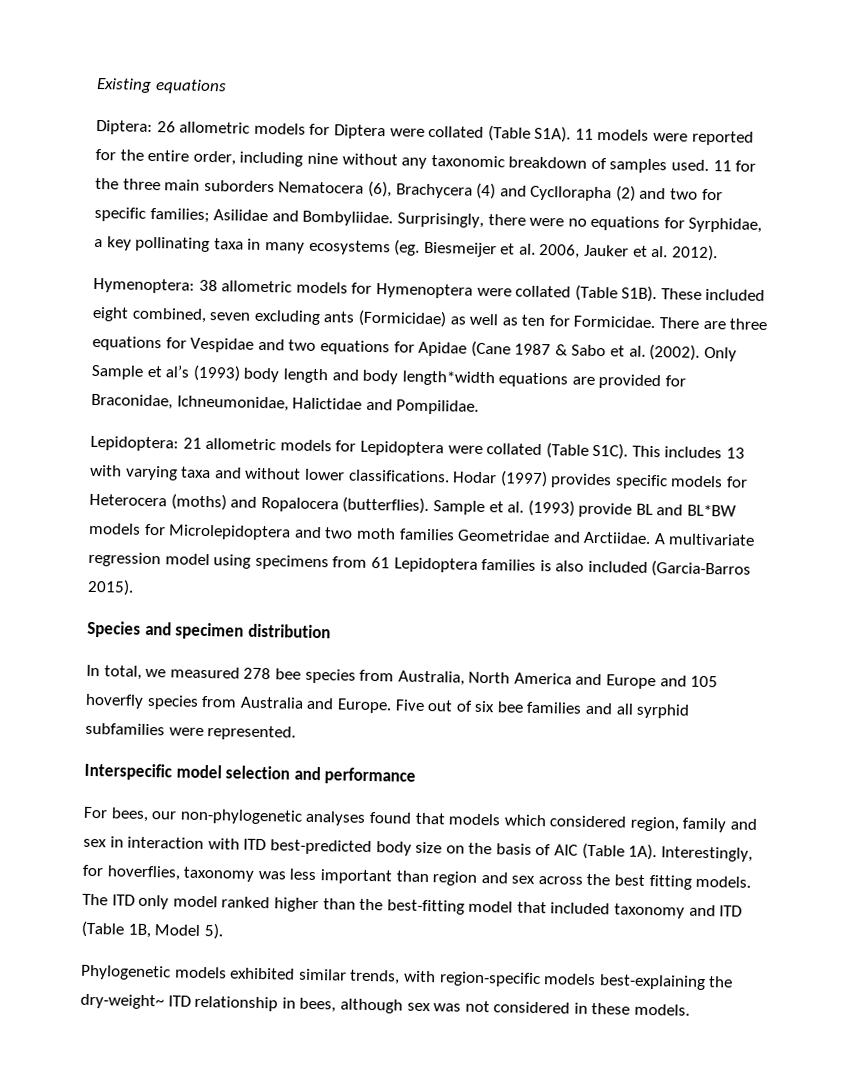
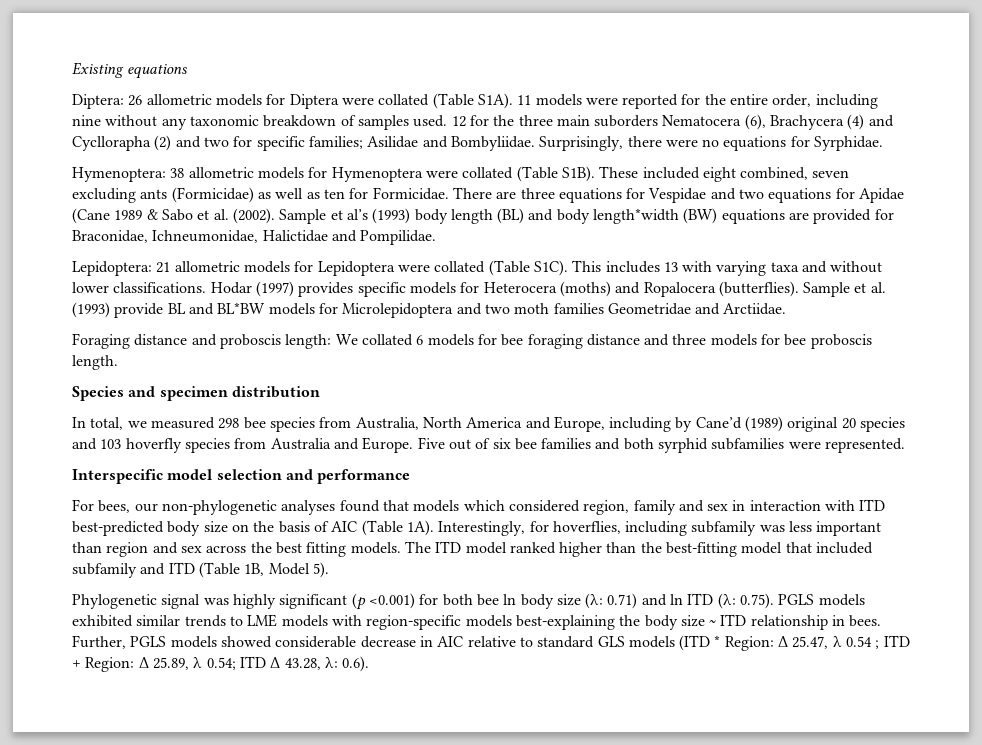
- 11 for the three main suborders Nematocera (6), Brachycera (4) and Cycllorapha (2) and two for specific families; Asilidae and Bombyliidae.
+ 12 for the three main suborders Nematocera (6), Brachycera (4) and Cycllorapha (2) and two for specific families; Asilidae and Bombyliidae.
- Surprisingly, there were no equations for Syrphidae, a key pollinating taxa in many ecosystems (eg. Biesmeijer et al. 2006, Jauker et al. 2012).
+ Surprisingly, there were no equations for Syrphidae.
- There are three equations for Vespidae and two equations for Apidae (Cane 1987 & Sabo et al. (2002).
+ There are three equations for Vespidae and two equations for Apidae (Cane 1989 & Sabo et al. (2002).
- Only Sample et al’s (1993) body length and body length*width equations are provided for Braconidae, Ichneumonidae, Halictidae and Pompilidae.
+ Sample et al’s (1993) body length (BL) and body length*width (BW) equations are provided for Braconidae, Ichneumonidae, Halictidae and Pompilidae.
- Sample et al. (1993) provide BL and BL*BW models for Microlepidoptera and two moth families Geometridae and Arctiidae. A multivariate regression model using specimens from 61 Lepidoptera families is also included (Garcia-Barros 2015).
+ Sample et al. (1993) provide BL and BL*BW models for Microlepidoptera and two moth families Geometridae and Arctiidae.
+ Foraging distance and proboscis length: We collated 6 models for bee foraging distance and three models for bee proboscis length.
- In total, we measured 278 bee species from Australia, North America and Europe and 105 hoverfly species from Australia and Europe.
+ In total, we measured 298 bee species from Australia, North America and Europe, including by Cane’d (1989) original 20 species and 103 hoverfly species from Australia and Europe.
- Five out of six bee families and all syrphid subfamilies were represented.
+ Five out of six bee families and both syrphid subfamilies were represented.
- Interestingly, for hoverflies, taxonomy was less important than region and sex across the best fitting models.
+ Interestingly, for hoverflies, including subfamily was less important than region and sex across the best fitting models.
- The ITD only model ranked higher than the best-fitting model that included taxonomy and ITD (Table 1B, Model 5).
+ The ITD model ranked higher than the best-fitting model that included subfamily and ITD (Table 1B, Model 5).
- Phylogenetic models exhibited similar trends, with region-specific models best-explaining the dry-weight~ ITD relationship in bees, although sex was not considered in these models.
+ Phylogenetic signal was highly significant (p <0.001) for both bee ln body size (λ: 0.71) and ln ITD (λ: 0.75). PGLS models exhibited similar trends to LME models with region-specific models best-explaining the body size ~ ITD relationship in bees. Further, PGLS models showed considerable decrease in AIC relative to standard GLS models (ITD * Region: Δ 25.47, λ 0.54 ; ITD + Region: Δ 25.89, λ 0.54; ITD Δ 43.28, λ: 0.6).

